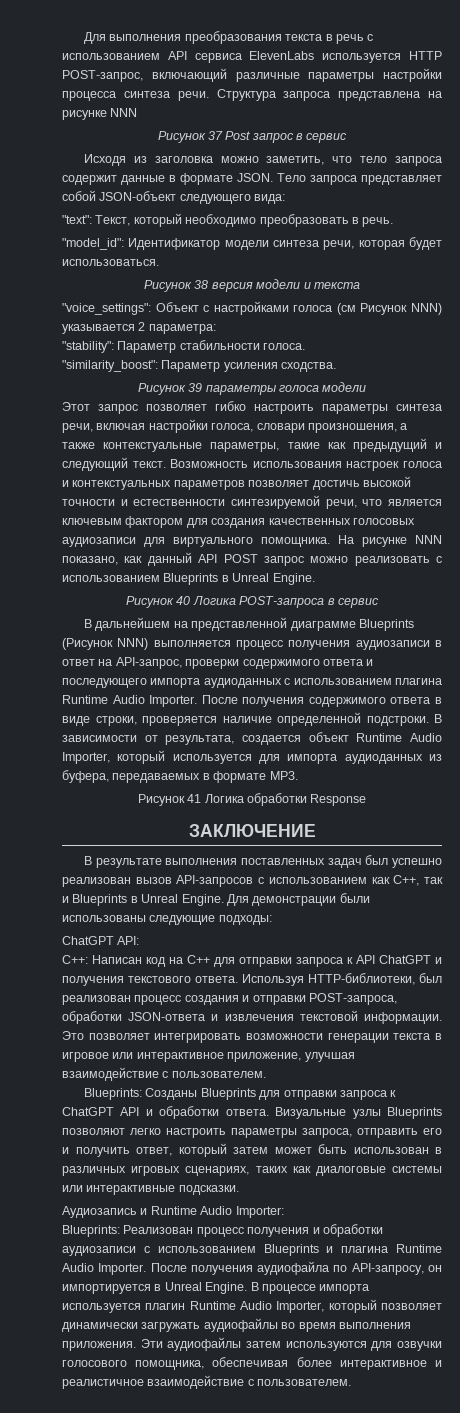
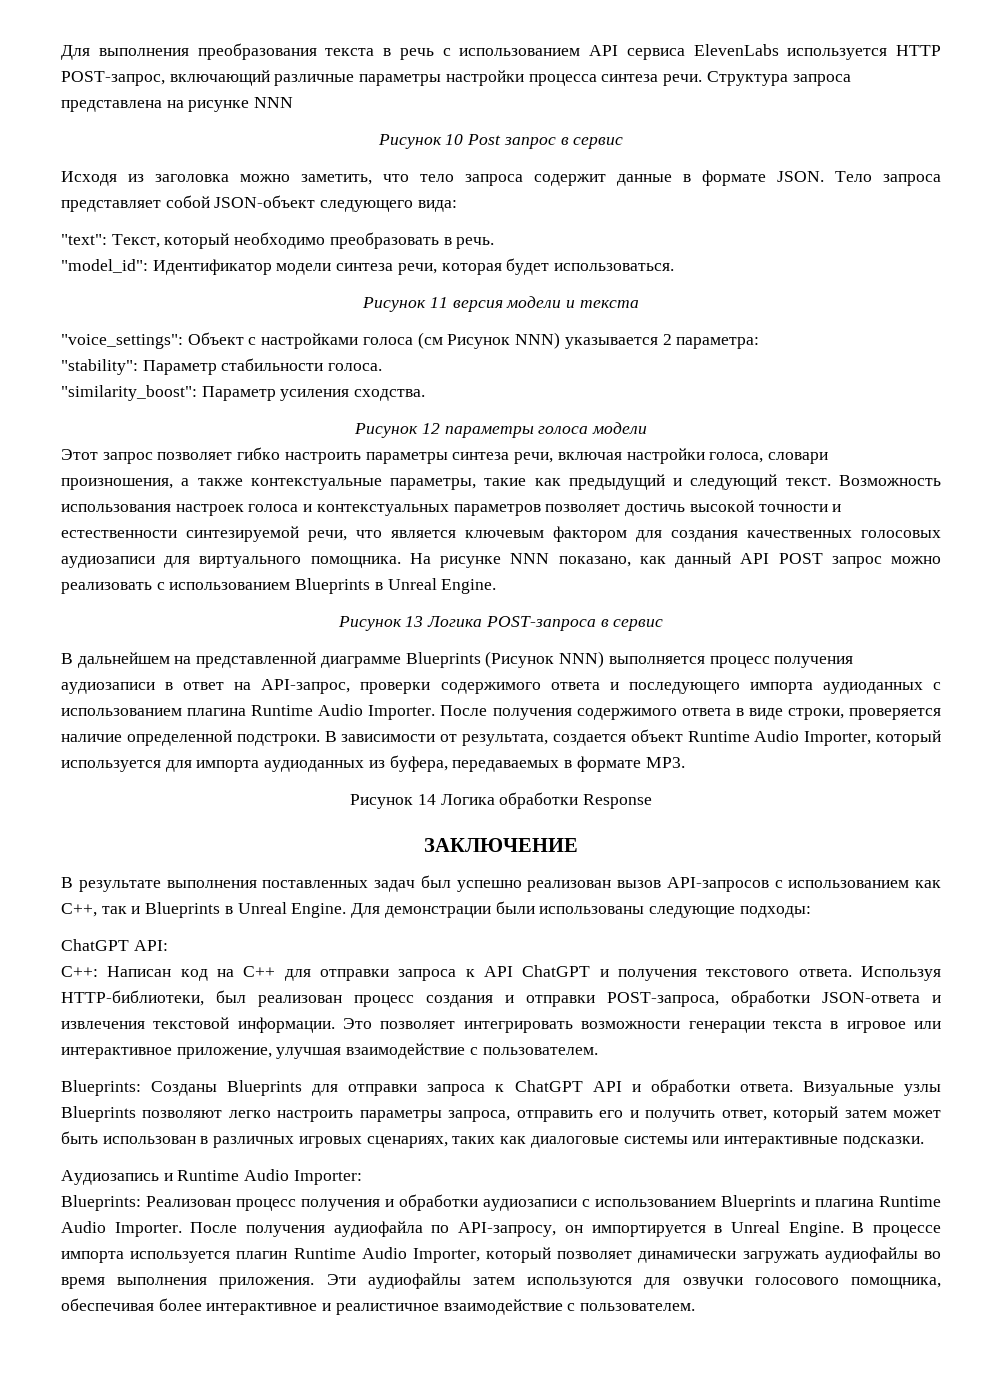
- Рисунок 37 Post запрос в сервис
+ Рисунок 10 Post запрос в сервис
- Рисунок 38 версия модели и текста
+ Рисунок 11 версия модели и текста
- Рисунок 39 параметры голоса модели
+ Рисунок 12 параметры голоса модели
- Рисунок 40 Логика POST-запроса в сервис
+ Рисунок 13 Логика POST-запроса в сервис
- Рисунок 41 Логика обработки Response
+ Рисунок 14 Логика обработки Response

